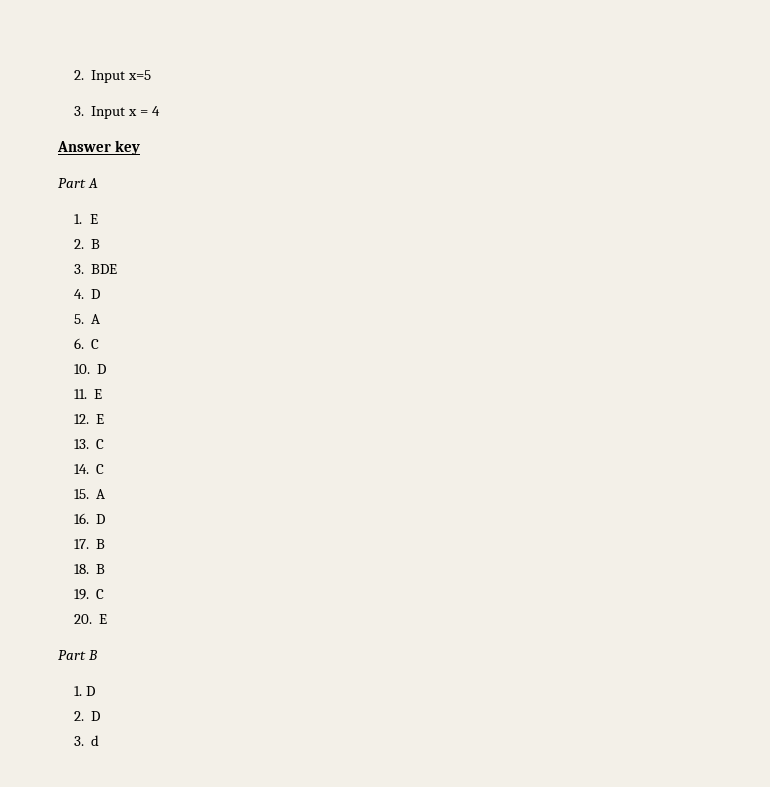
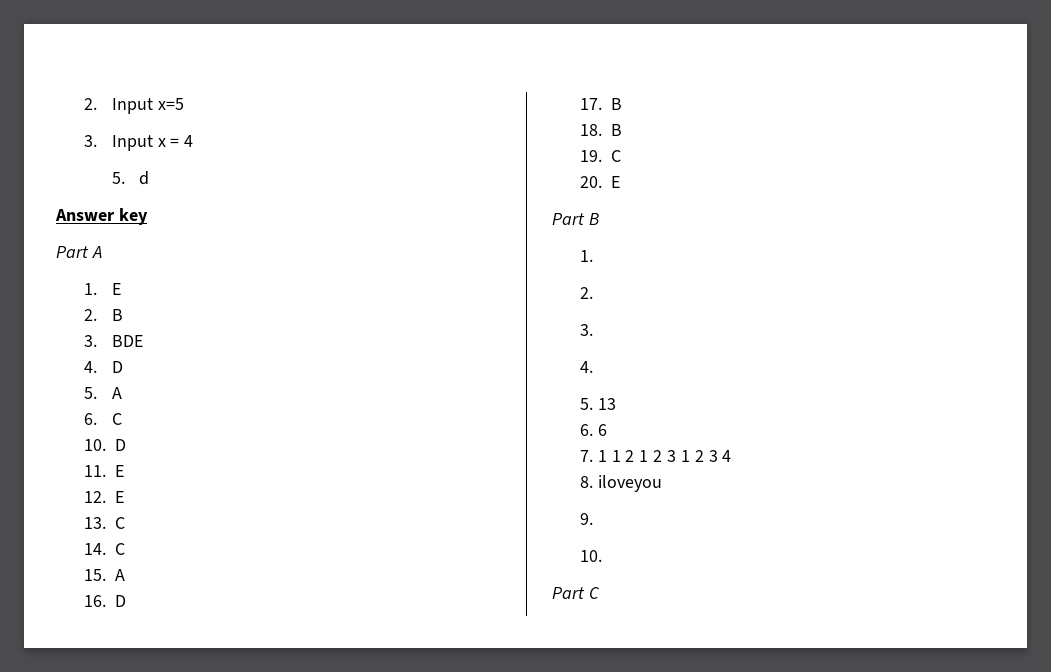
+ 5. d
  Part B
- 1. D
- 2. D
- 3. d
+ 1.
+ 2.
+ 3.
+ 4.
+ 5. 13
+ 6. 6
+ 7. 1 1 2 1 2 3 1 2 3 4
+ 8. iloveyou
+ 9.
+ 10.
+ Part C

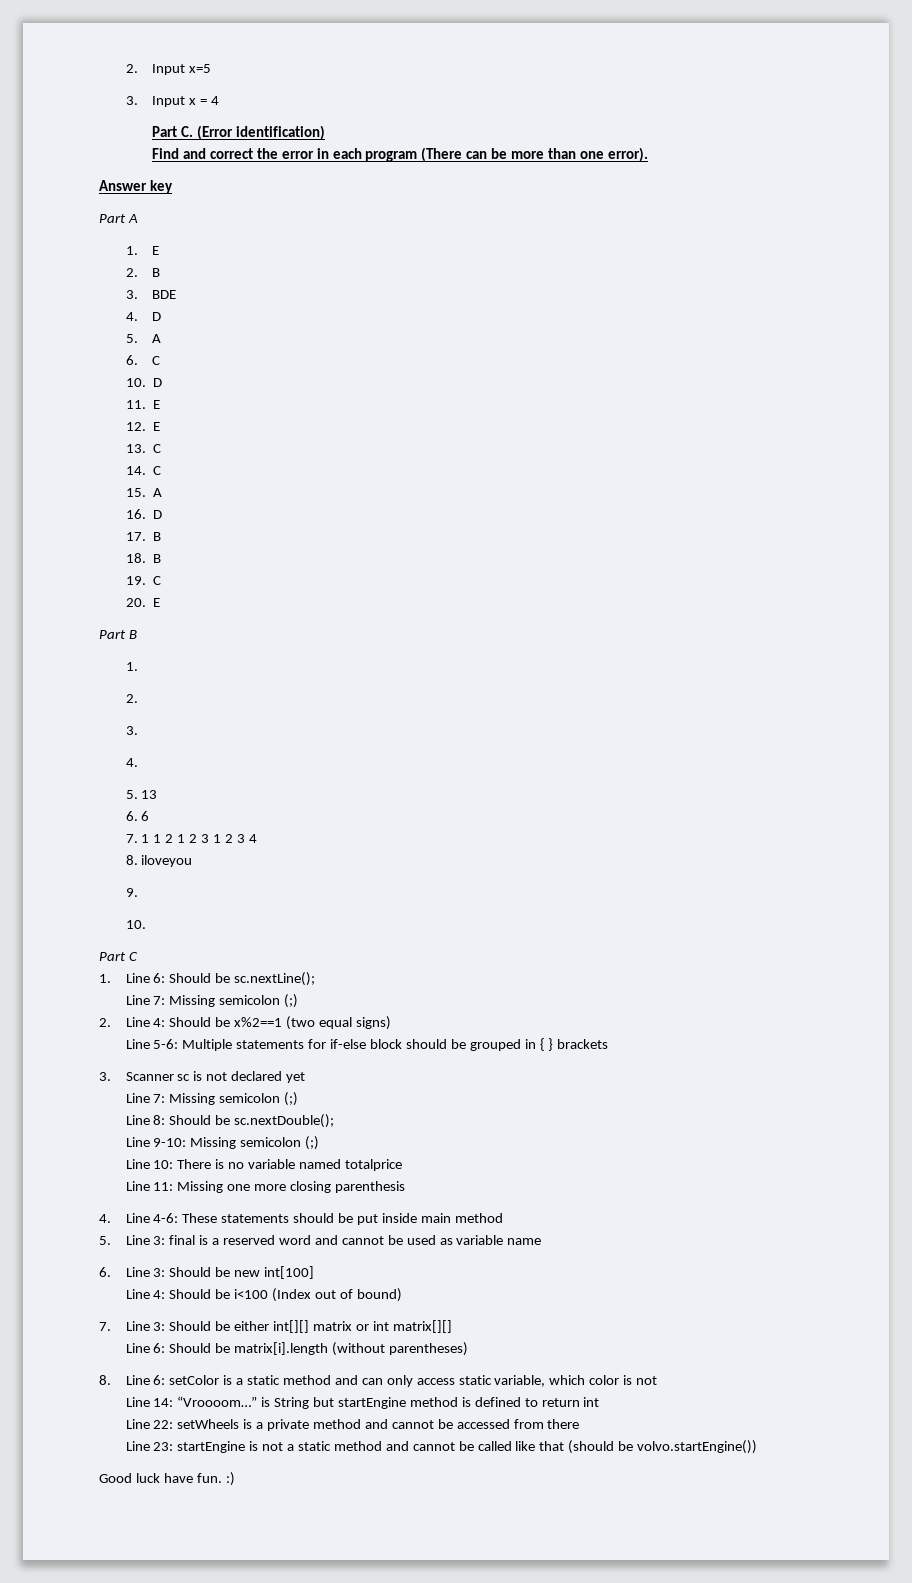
- 5. d
+ Part C. (Error identification)
+ Find and correct the error in each program (There can be more than one error).
+ 1. Line 6: Should be sc.nextLine();
+ Line 7: Missing semicolon (;)
+ 2. Line 4: Should be x%2==1 (two equal signs)
+ Line 5-6: Multiple statements for if-else block should be grouped in { } brackets
+ 3. Scanner sc is not declared yet
+ Line 7: Missing semicolon (;)
+ Line 8: Should be sc.nextDouble();
+ Line 9-10: Missing semicolon (;)
+ Line 10: There is no variable named totalprice
+ Line 11: Missing one more closing parenthesis
+ 4. Line 4-6: These statements should be put inside main method
+ 5. Line 3: final is a reserved word and cannot be used as variable name
+ 6. Line 3: Should be new int[100]
+ Line 4: Should be i<100 (Index out of bound)
+ 7. Line 3: Should be either int[][] matrix or int matrix[][]
+ Line 6: Should be matrix[i].length (without parentheses)
+ 8. Line 6: setColor is a static method and can only access static variable, which color is not
+ Line 14: “Vroooom…” is String but startEngine method is defined to return int
+ Line 22: setWheels is a private method and cannot be accessed from there
+ Line 23: startEngine is not a static method and cannot be called like that (should be volvo.startEngine())
+ Good luck have fun. :)

